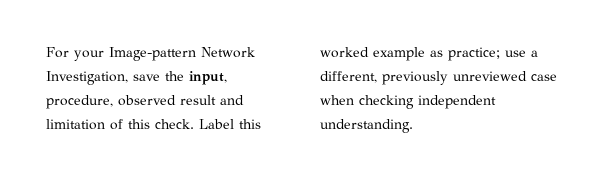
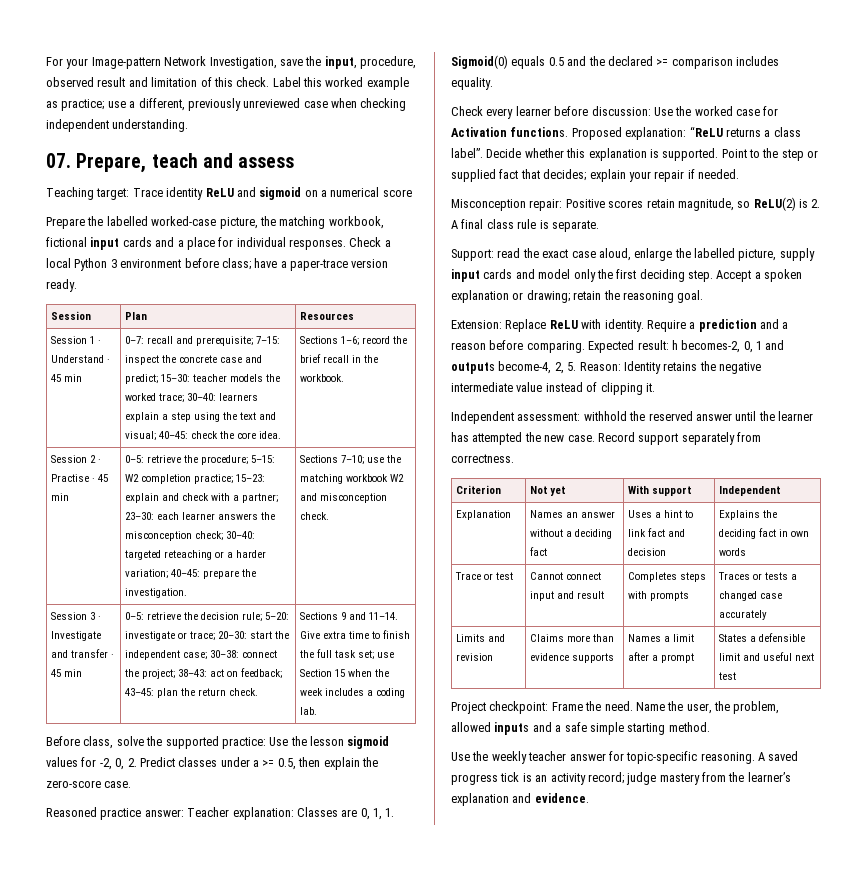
+ 07. Prepare, teach and assess
+ Teaching target: Trace identity ReLU and sigmoid on a numerical score
+ Prepare the labelled worked-case picture, the matching workbook, fictional input cards and a place for individual responses. Check a local Python 3 environment before class; have a paper-trace version ready.
+ Session | Plan | Resources
+ Session 1 · Understand · 45 min | 0–7: recall and prerequisite; 7–15: inspect the concrete case and predict; 15–30: teacher models the worked trace; 30–40: learners explain a step using the text and visual; 40–45: check the core idea. | Sections 1–6; record the brief recall in the workbook.
+ Session 2 · Practise · 45 min | 0–5: retrieve the procedure; 5–15: W2 completion practice; 15–23: explain and check with a partner; 23–30: each learner answers the misconception check; 30–40: targeted reteaching or a harder variation; 40–45: prepare the investigation. | Sections 7–10; use the matching workbook W2 and misconception check.
+ Session 3 · Investigate and transfer · 45 min | 0–5: retrieve the decision rule; 5–20: investigate or trace; 20–30: start the independent case; 30–38: connect the project; 38–43: act on feedback; 43–45: plan the return check. | Sections 9 and 11–14. Give extra time to finish the full task set; use Section 15 when the week includes a coding lab.
+ Before class, solve the supported practice: Use the lesson sigmoid values for -2, 0, 2. Predict classes under a >= 0.5, then explain the zero-score case.
+ Reasoned practice answer: Teacher explanation: Classes are 0, 1, 1. Sigmoid(0) equals 0.5 and the declared >= comparison includes equality.
+ Check every learner before discussion: Use the worked case for Activation functions. Proposed explanation: “ReLU returns a class label”. Decide whether this explanation is supported. Point to the step or supplied fact that decides; explain your repair if needed.
+ Misconception repair: Positive scores retain magnitude, so ReLU(2) is 2. A final class rule is separate.
+ Support: read the exact case aloud, enlarge the labelled picture, supply input cards and model only the first deciding step. Accept a spoken explanation or drawing; retain the reasoning goal.
+ Extension: Replace ReLU with identity. Require a prediction and a reason before comparing. Expected result: h becomes-2, 0, 1 and outputs become-4, 2, 5. Reason: Identity retains the negative intermediate value instead of clipping it.
+ Independent assessment: withhold the reserved answer until the learner has attempted the new case. Record support separately from correctness.
+ Criterion | Not yet | With support | Independent
+ Explanation | Names an answer without a deciding fact | Uses a hint to link fact and decision | Explains the deciding fact in own words
+ Trace or test | Cannot connect input and result | Completes steps with prompts | Traces or tests a changed case accurately
+ Limits and revision | Claims more than evidence supports | Names a limit after a prompt | States a defensible limit and useful next test
+ Project checkpoint: Frame the need. Name the user, the problem, allowed inputs and a safe simple starting method.
+ Use the weekly teacher answer for topic-specific reasoning. A saved progress tick is an activity record; judge mastery from the learner’s explanation and evidence.

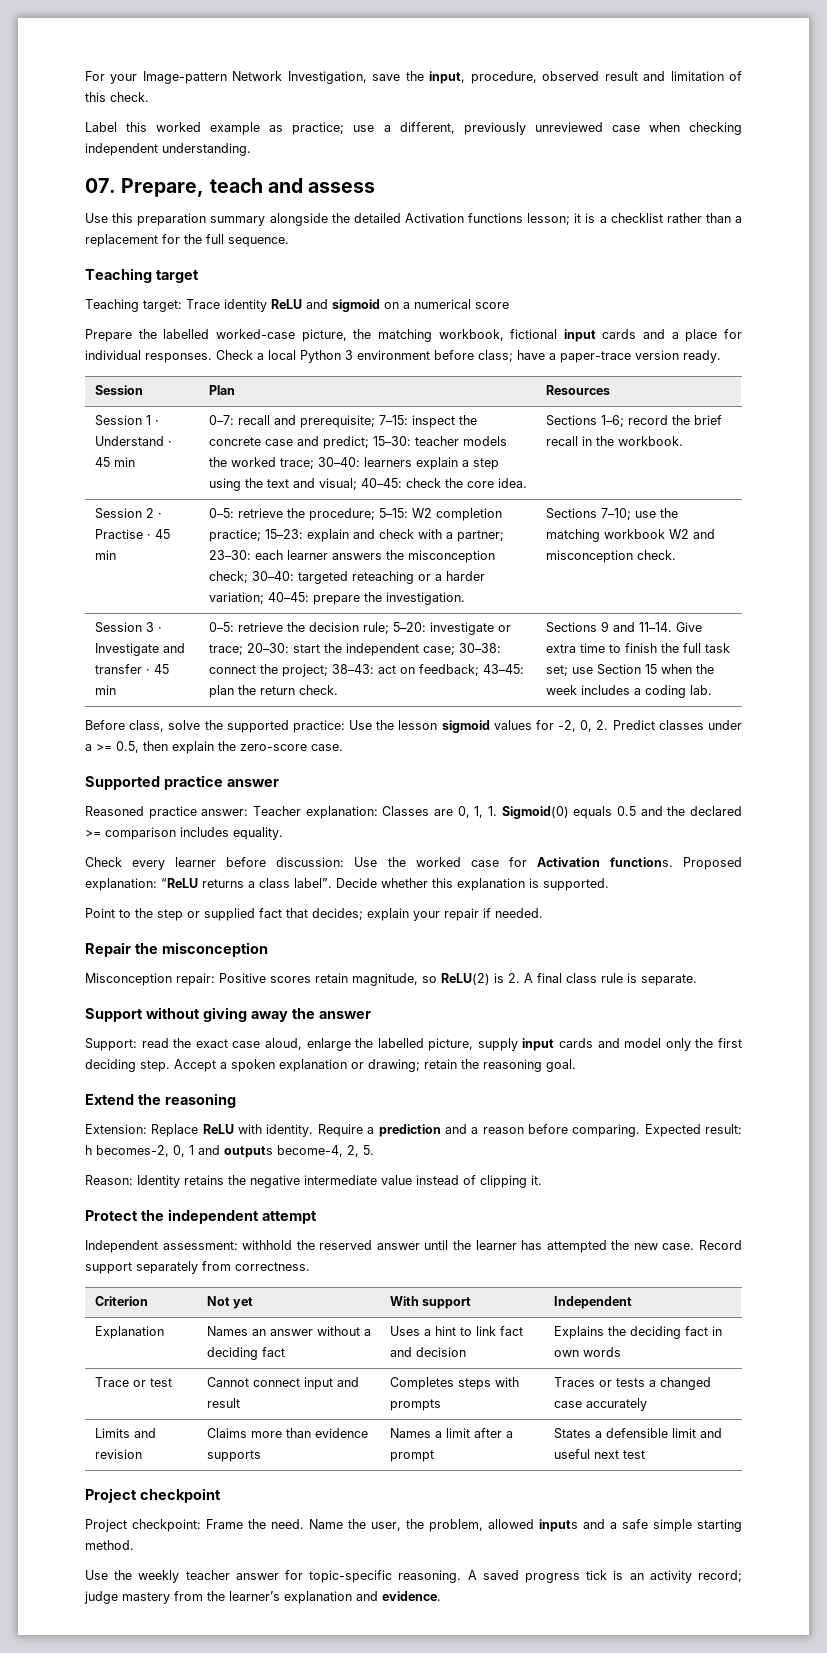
- For your Image-pattern Network Investigation, save the input, procedure, observed result and limitation of this check. Label this worked example as practice; use a different, previously unreviewed case when checking independent understanding.
+ For your Image-pattern Network Investigation, save the input, procedure, observed result and limitation of this check.
+ Label this worked example as practice; use a different, previously unreviewed case when checking independent understanding.
+ Use this preparation summary alongside the detailed Activation functions lesson; it is a checklist rather than a replacement for the full sequence.
+ Teaching target
+ Supported practice answer
- Decide whether this explanation is supported. Point to the step or supplied fact that decides; explain your repair if needed.
+ Decide whether this explanation is supported.
+ Point to the step or supplied fact that decides; explain your repair if needed.
+ Repair the misconception
+ Support without giving away the answer
+ Extend the reasoning
- Expected result: h becomes-2, 0, 1 and outputs become-4, 2, 5. Reason: Identity retains the negative intermediate value instead of clipping it.
+ Expected result: h becomes-2, 0, 1 and outputs become-4, 2, 5.
+ Reason: Identity retains the negative intermediate value instead of clipping it.
+ Protect the independent attempt
+ Project checkpoint

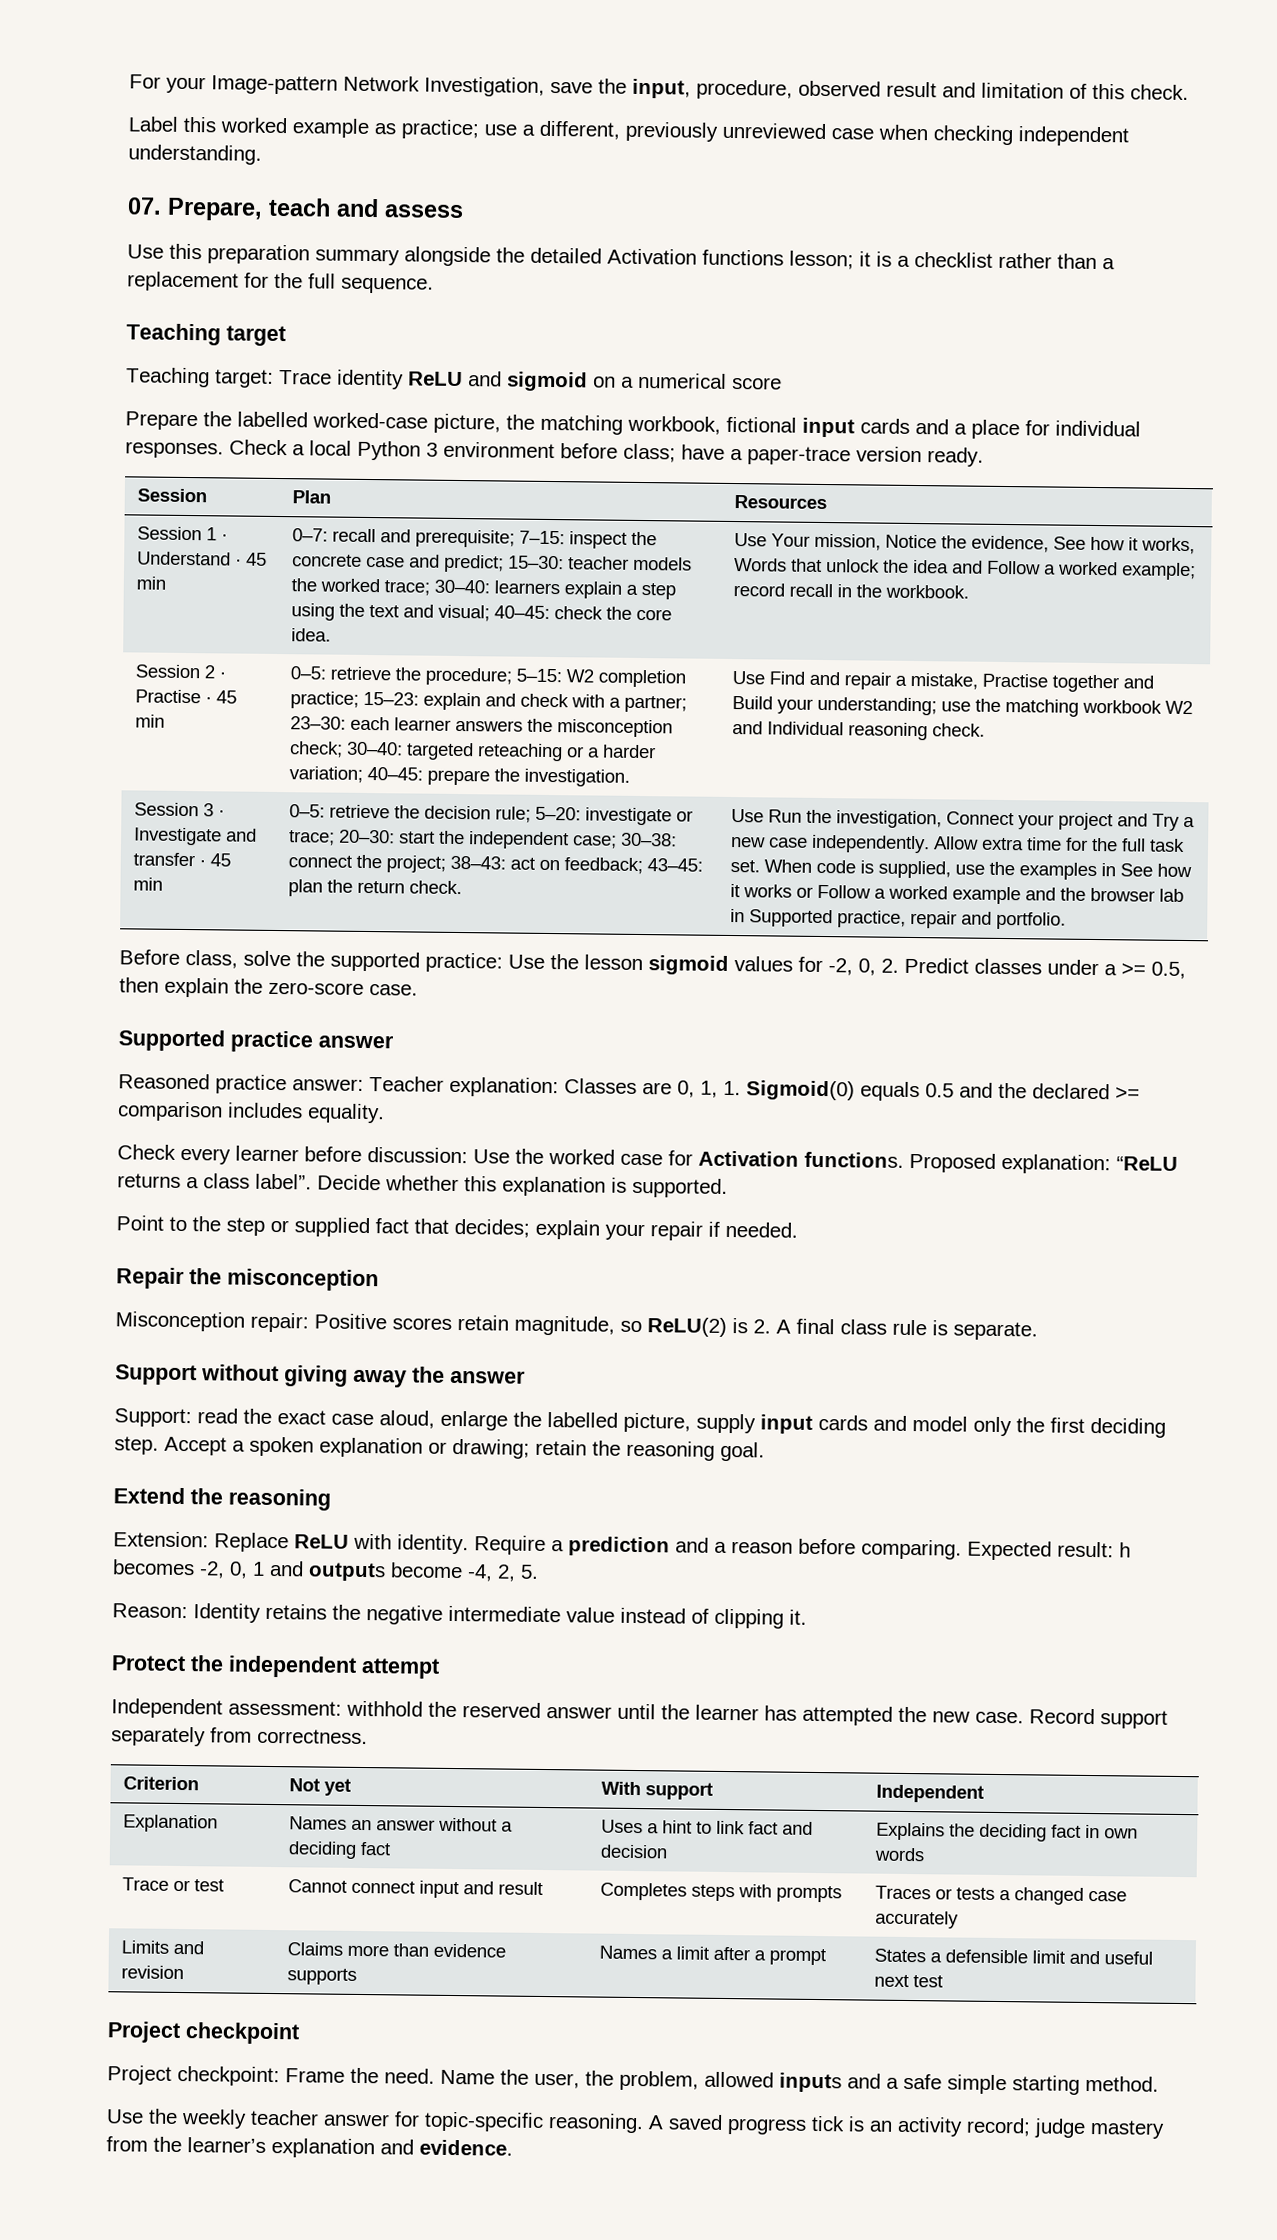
- Sections 1–6; record the brief recall in the workbook.
+ Use Your mission, Notice the evidence, See how it works, Words that unlock the idea and Follow a worked example; record recall in the workbook.
- Sections 7–10; use the matching workbook W2 and misconception check.
+ Use Find and repair a mistake, Practise together and Build your understanding; use the matching workbook W2 and Individual reasoning check.
- Sections 9 and 11–14. Give extra time to finish the full task set; use Section 15 when the week includes a coding lab.
+ Use Run the investigation, Connect your project and Try a new case independently. Allow extra time for the full task set. When code is supplied, use the examples in See how it works or Follow a worked example and the browser lab in Supported practice, repair and portfolio.
- Expected result: h becomes-2, 0, 1 and outputs become-4, 2, 5.
+ Expected result: h becomes -2, 0, 1 and outputs become -4, 2, 5.

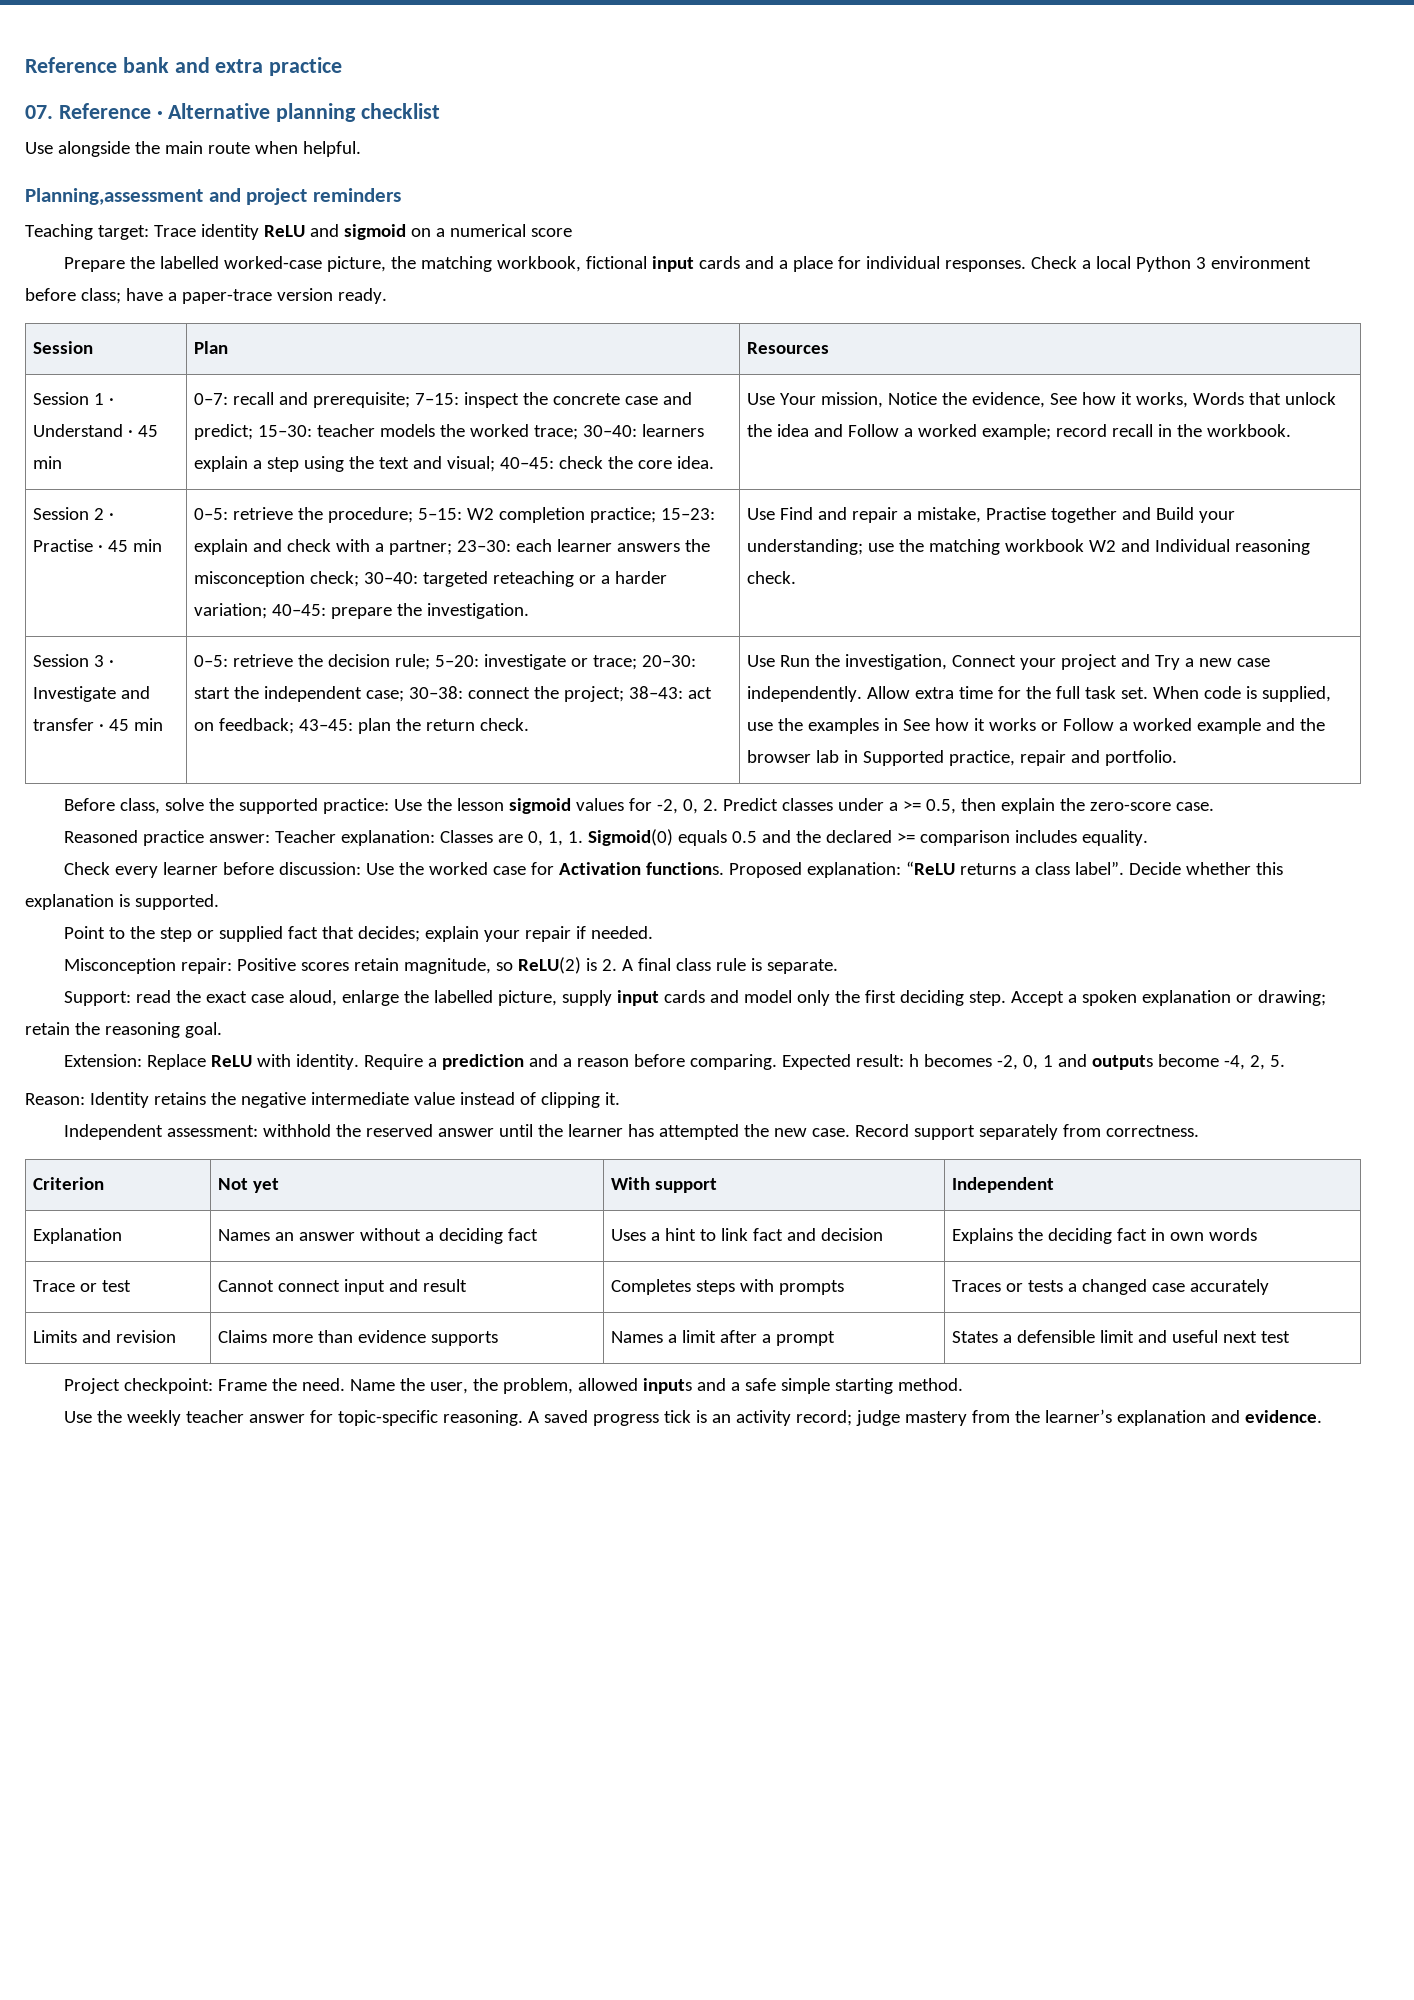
- For your Image-pattern Network Investigation, save the input, procedure, observed result and limitation of this check.
- Label this worked example as practice; use a different, previously unreviewed case when checking independent understanding.
- 07. Prepare, teach and assess
- Use this preparation summary alongside the detailed Activation functions lesson; it is a checklist rather than a replacement for the full sequence.
- Teaching target
+ Reference bank and extra practice
+ 07. Reference · Alternative planning checklist
+ Use alongside the main route when helpful.
+ Planning,assessment and project reminders
- Supported practice answer
- Repair the misconception
- Support without giving away the answer
- Extend the reasoning
- Protect the independent attempt
- Project checkpoint

